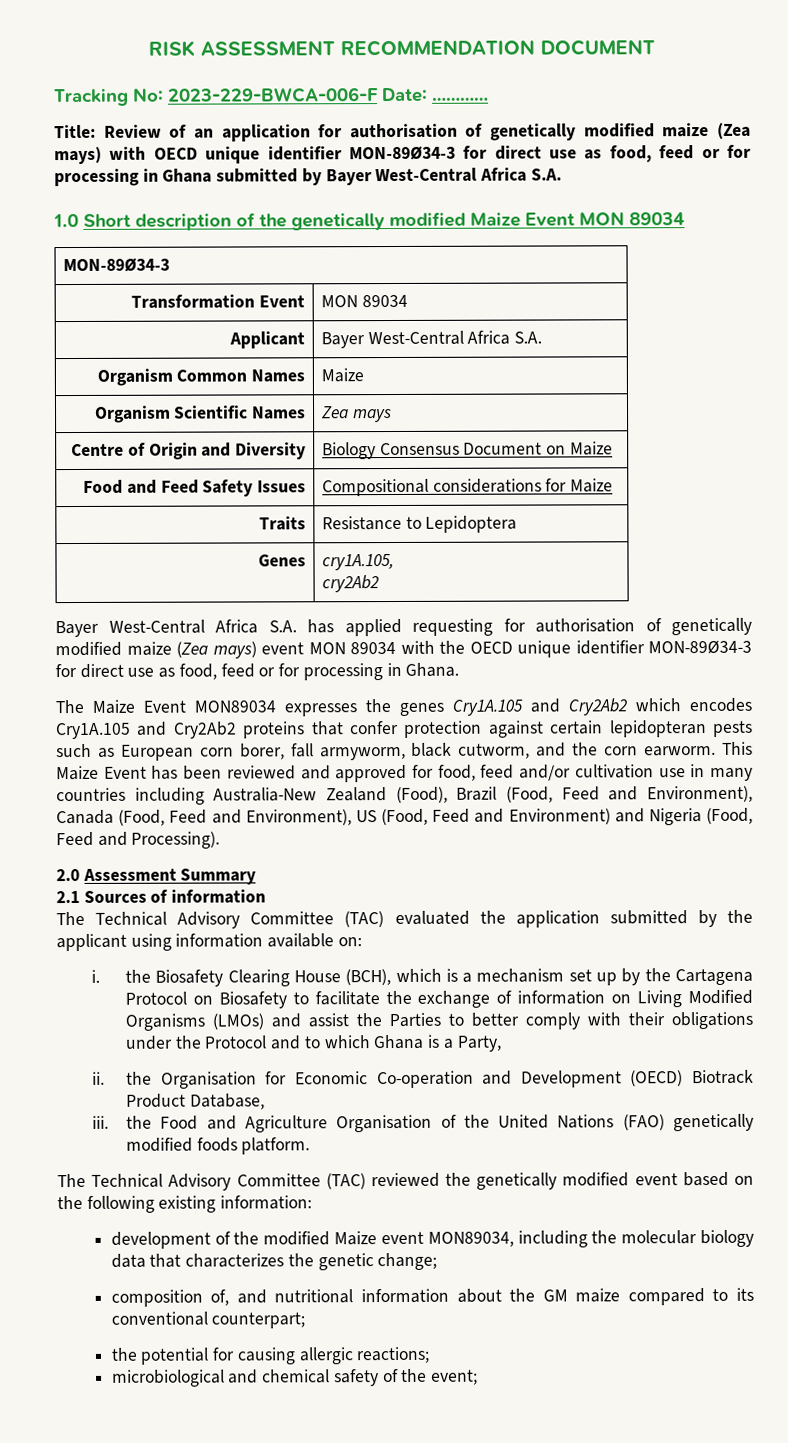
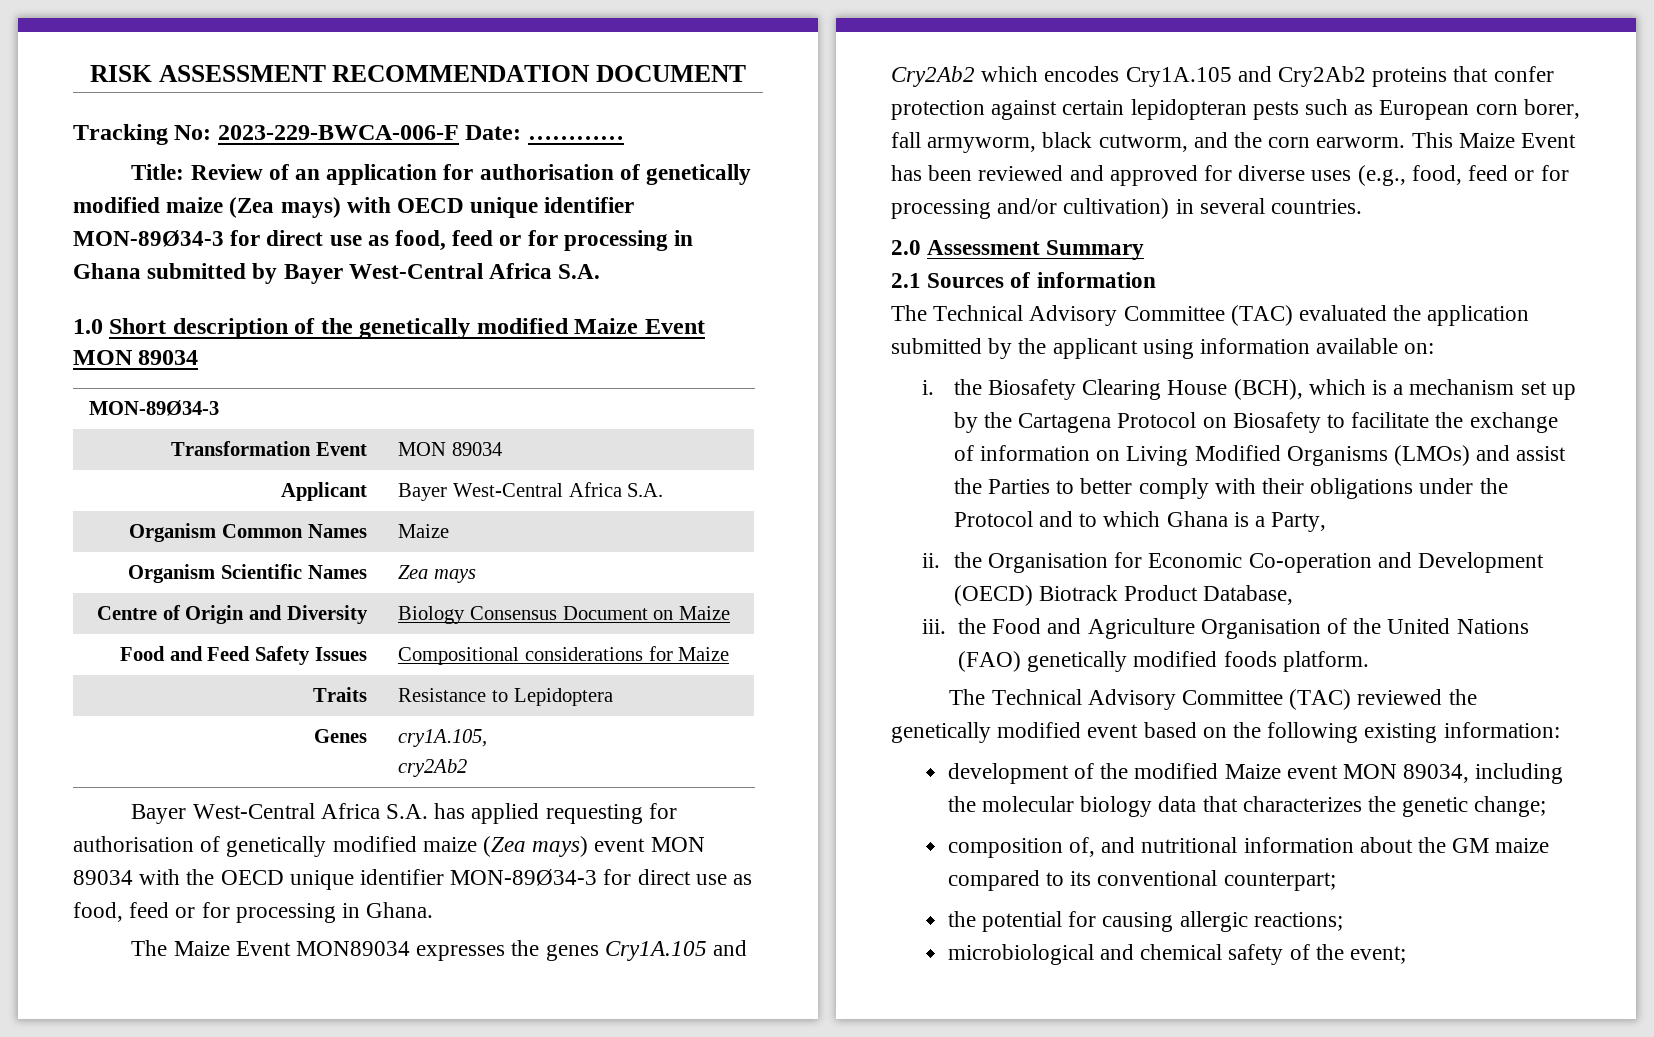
- This Maize Event has been reviewed and approved for food, feed and/or cultivation use in many countries including Australia-New Zealand (Food), Brazil (Food, Feed and Environment), Canada (Food, Feed and Environment), US (Food, Feed and Environment) and Nigeria (Food, Feed and Processing).
+ This Maize Event has been reviewed and approved for diverse uses (e.g., food, feed or for processing and/or cultivation) in several countries.
- development of the modified Maize event MON89034, including the molecular biology data that characterizes the genetic change;
+ development of the modified Maize event MON 89034, including the molecular biology data that characterizes the genetic change;

